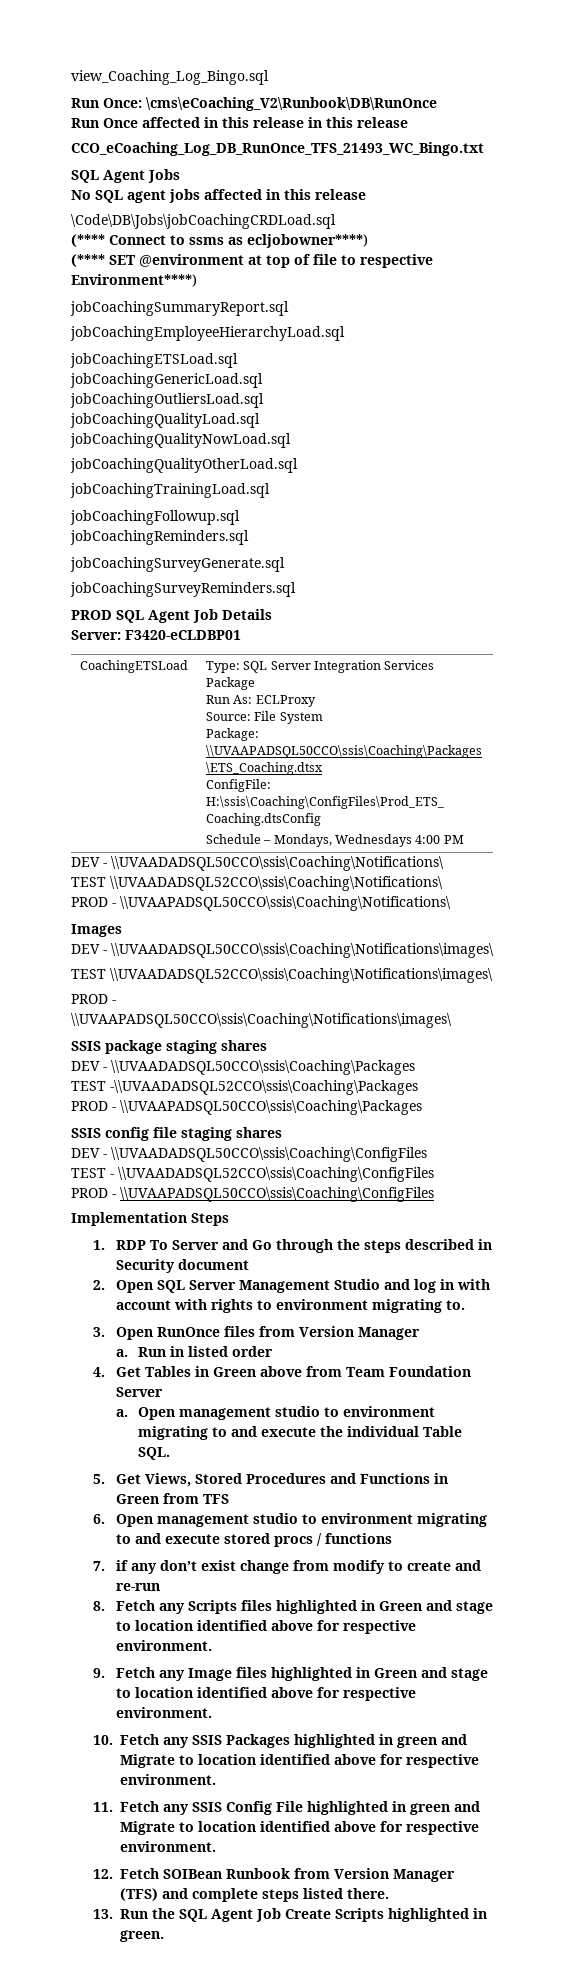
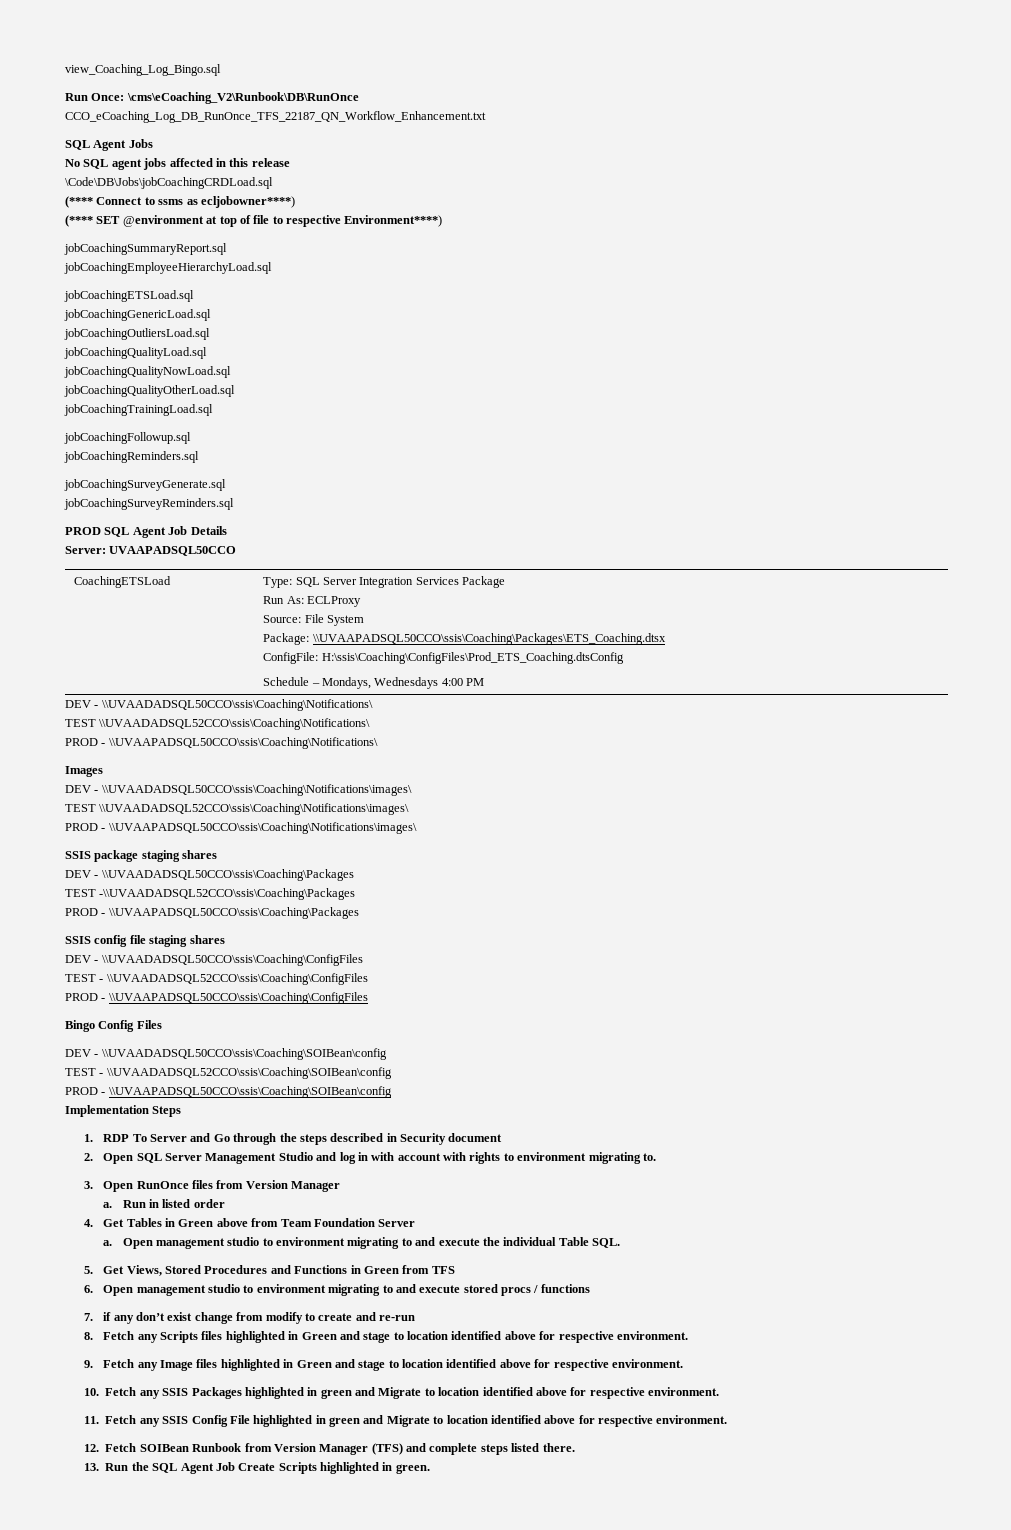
- Run Once affected in this release in this release
- CCO_eCoaching_Log_DB_RunOnce_TFS_21493_WC_Bingo.txt
+ CCO_eCoaching_Log_DB_RunOnce_TFS_22187_QN_Workflow_Enhancement.txt
- Server: F3420-eCLDBP01
+ Server: UVAAPADSQL50CCO
+ Bingo Config Files
+ DEV - \\UVAADADSQL50CCO\ssis\Coaching\SOIBean\config
+ TEST - \\UVAADADSQL52CCO\ssis\Coaching\SOIBean\config
+ PROD - \\UVAAPADSQL50CCO\ssis\Coaching\SOIBean\config

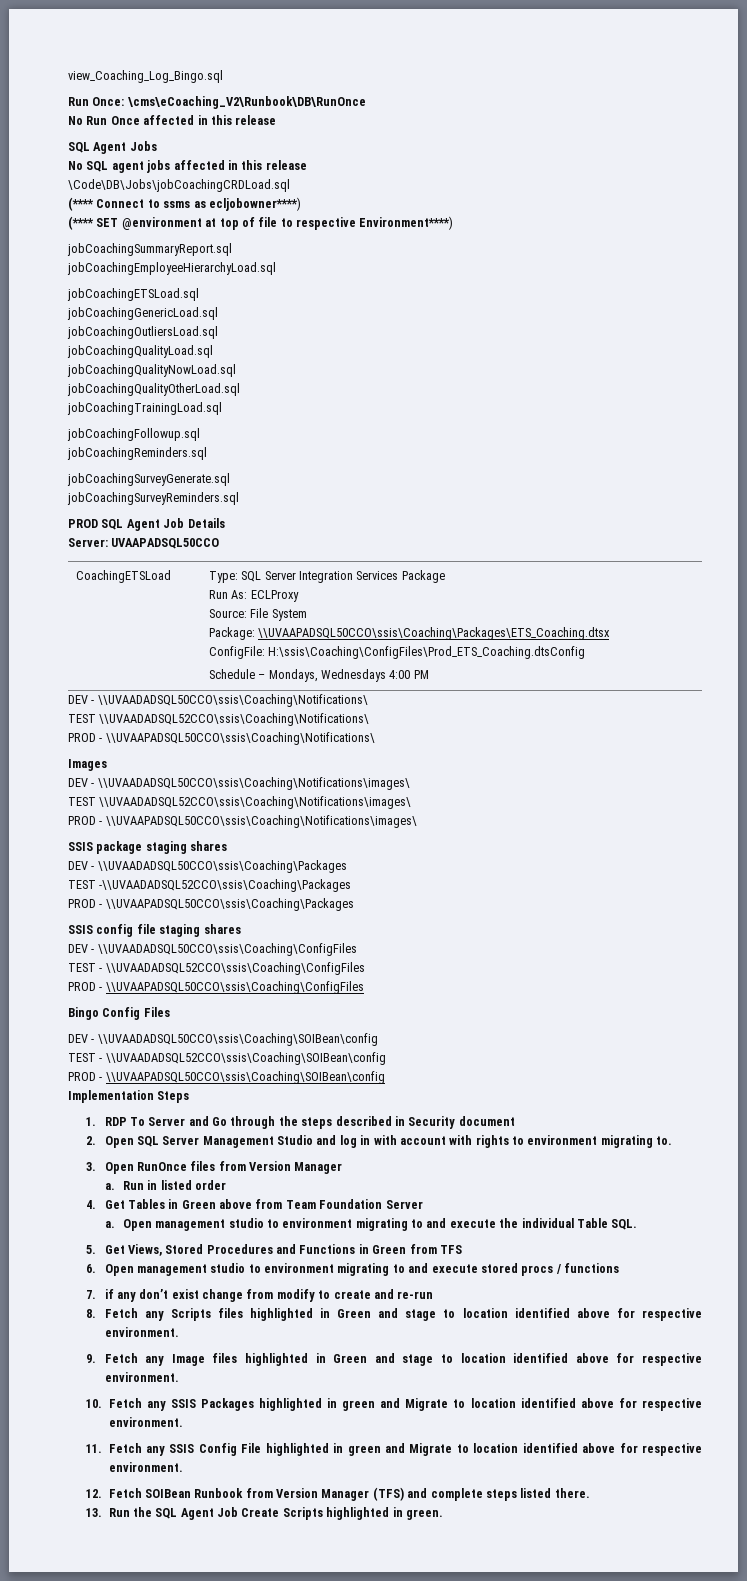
- CCO_eCoaching_Log_DB_RunOnce_TFS_22187_QN_Workflow_Enhancement.txt
+ No Run Once affected in this release

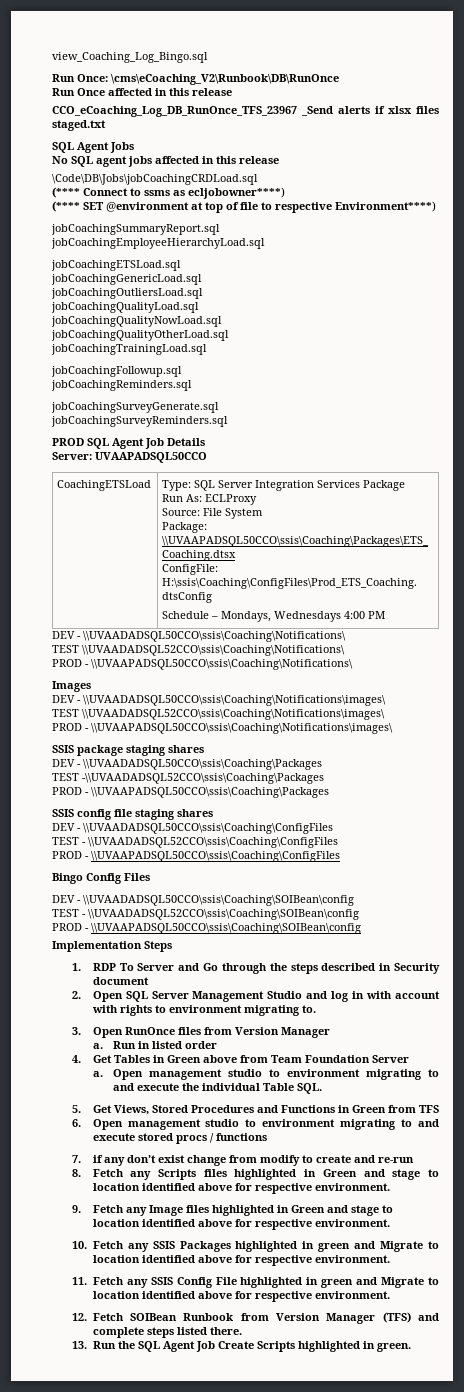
- No Run Once affected in this release
+ Run Once affected in this release
+ CCO_eCoaching_Log_DB_RunOnce_TFS_23967 _Send alerts if xlsx files staged.txt

